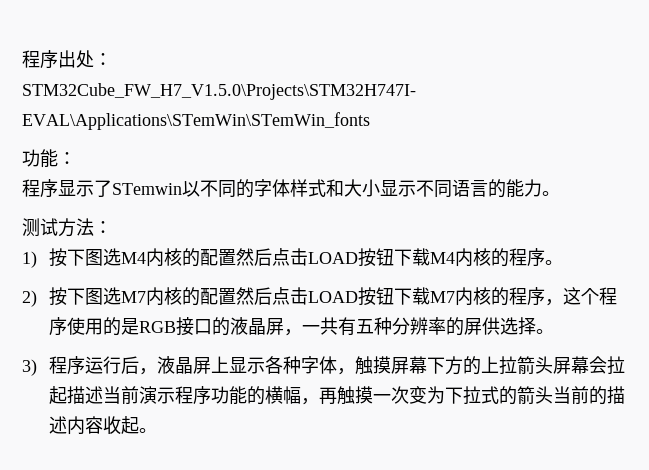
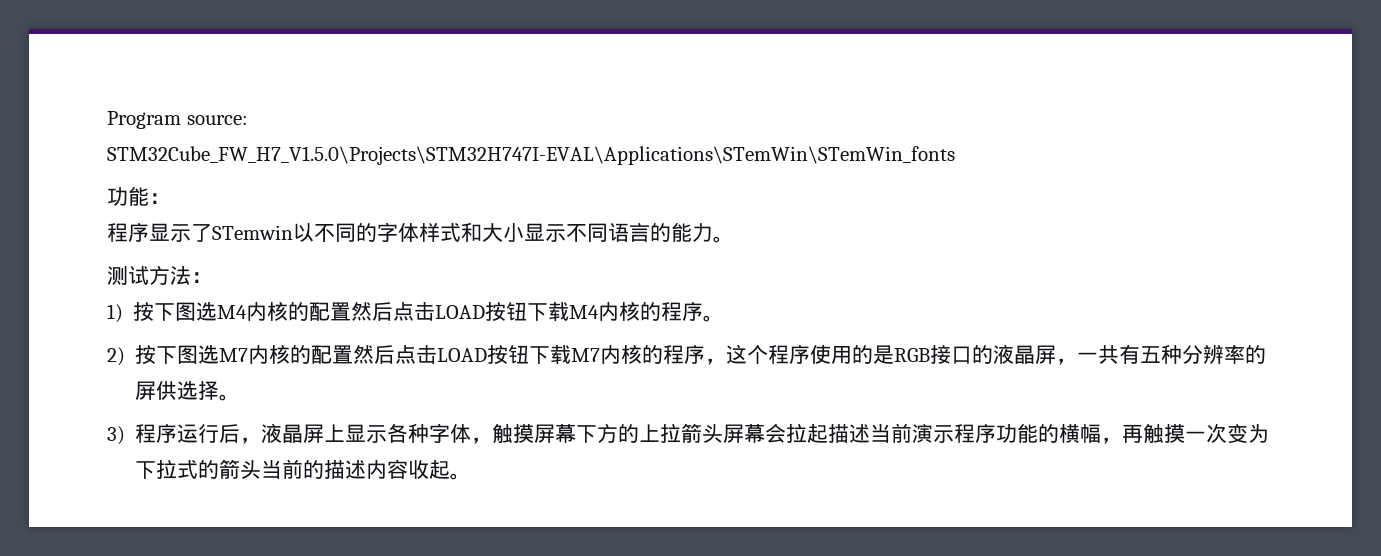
- 程序出处：
+ Program source:

